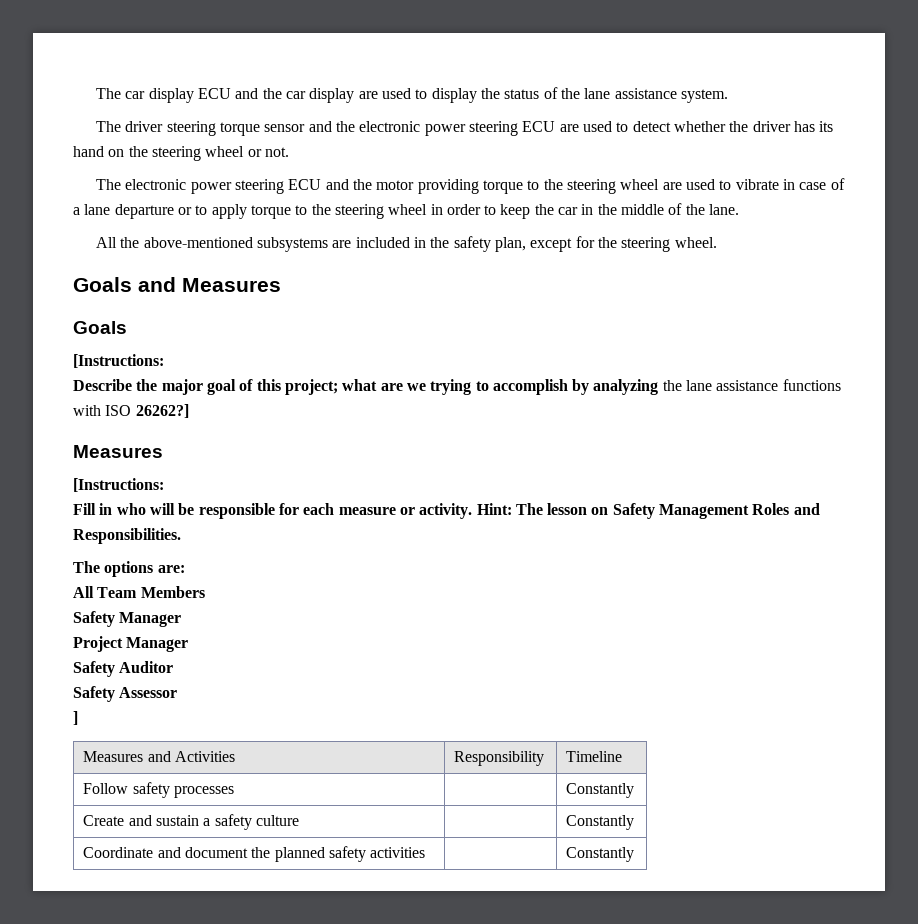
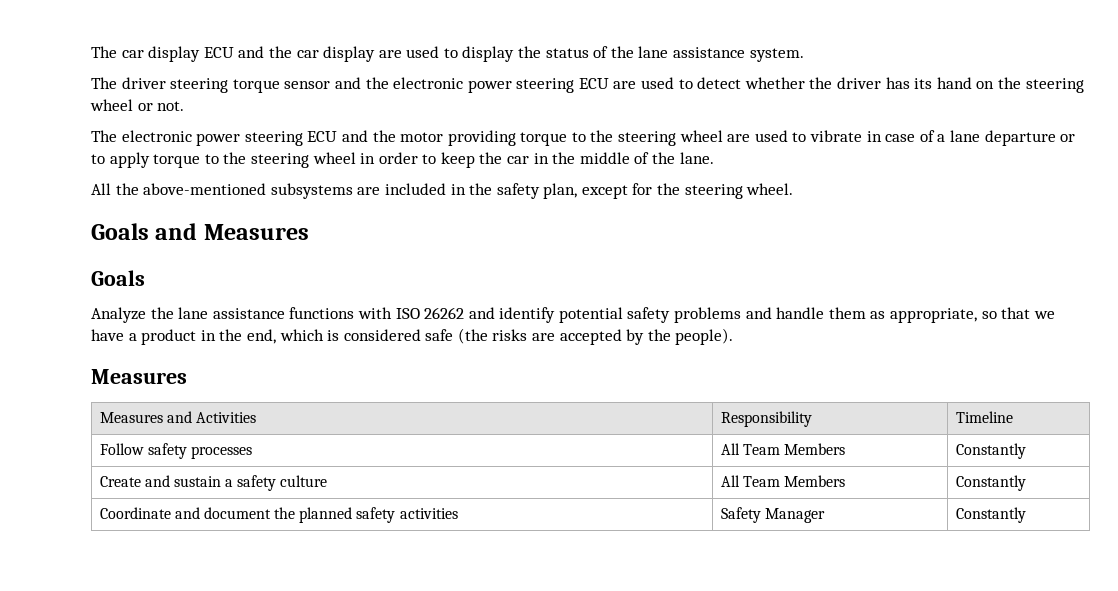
  Goals and Measures
  Goals
- [Instructions:
- Describe the major goal of this project; what are we trying to accomplish by analyzing the lane assistance functions with ISO 26262?]
+ Analyze the lane assistance functions with ISO 26262 and identify potential safety problems and handle them as appropriate, so that we have a product in the end, which is considered safe (the risks are accepted by the people).
  Measures
- [Instructions:
- Fill in who will be responsible for each measure or activity. Hint: The lesson on Safety Management Roles and Responsibilities.
- The options are:
- All Team Members
- Safety Manager
- Project Manager
- Safety Auditor
- Safety Assessor
- ]
- Follow safety processes | | Constantly
+ Follow safety processes | All Team Members | Constantly
- Create and sustain a safety culture | | Constantly
+ Create and sustain a safety culture | All Team Members | Constantly
- Coordinate and document the planned safety activities | | Constantly
+ Coordinate and document the planned safety activities | Safety Manager | Constantly

